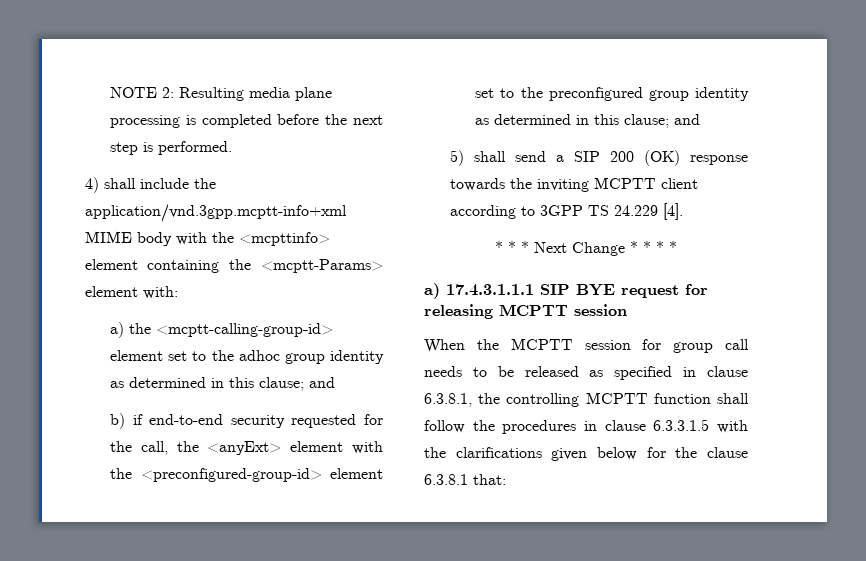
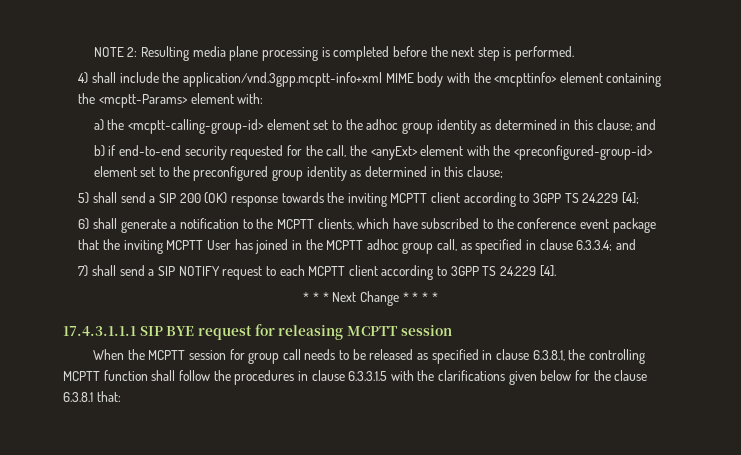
- b) if end-to-end security requested for the call, the <anyExt> element with the <preconfigured-group-id> element set to the preconfigured group identity as determined in this clause; and
+ b) if end-to-end security requested for the call, the <anyExt> element with the <preconfigured-group-id> element set to the preconfigured group identity as determined in this clause;
- 5) shall send a SIP 200 (OK) response towards the inviting MCPTT client according to 3GPP TS 24.229 [4].
+ 5) shall send a SIP 200 (OK) response towards the inviting MCPTT client according to 3GPP TS 24.229 [4];
+ 6) shall generate a notification to the MCPTT clients, which have subscribed to the conference event package that the inviting MCPTT User has joined in the MCPTT adhoc group call, as specified in clause 6.3.3.4; and
+ 7) shall send a SIP NOTIFY request to each MCPTT client according to 3GPP TS 24.229 [4].
- a) 17.4.3.1.1.1 SIP BYE request for releasing MCPTT session
+ 17.4.3.1.1.1 SIP BYE request for releasing MCPTT session

